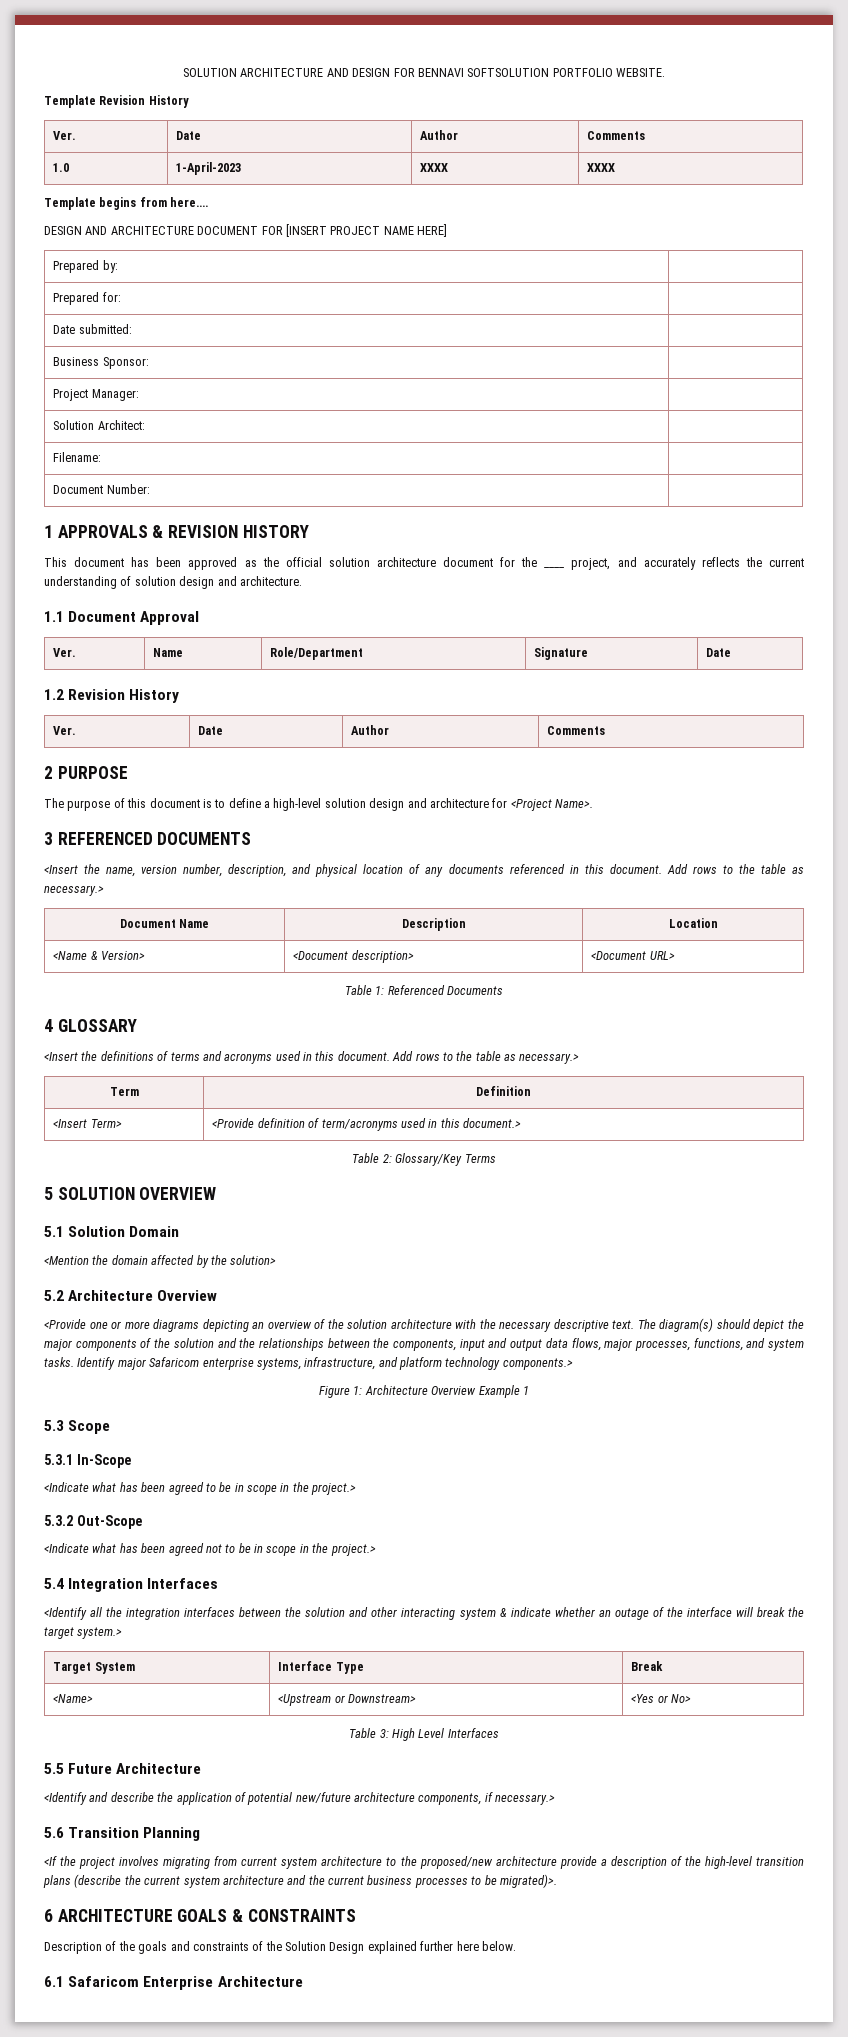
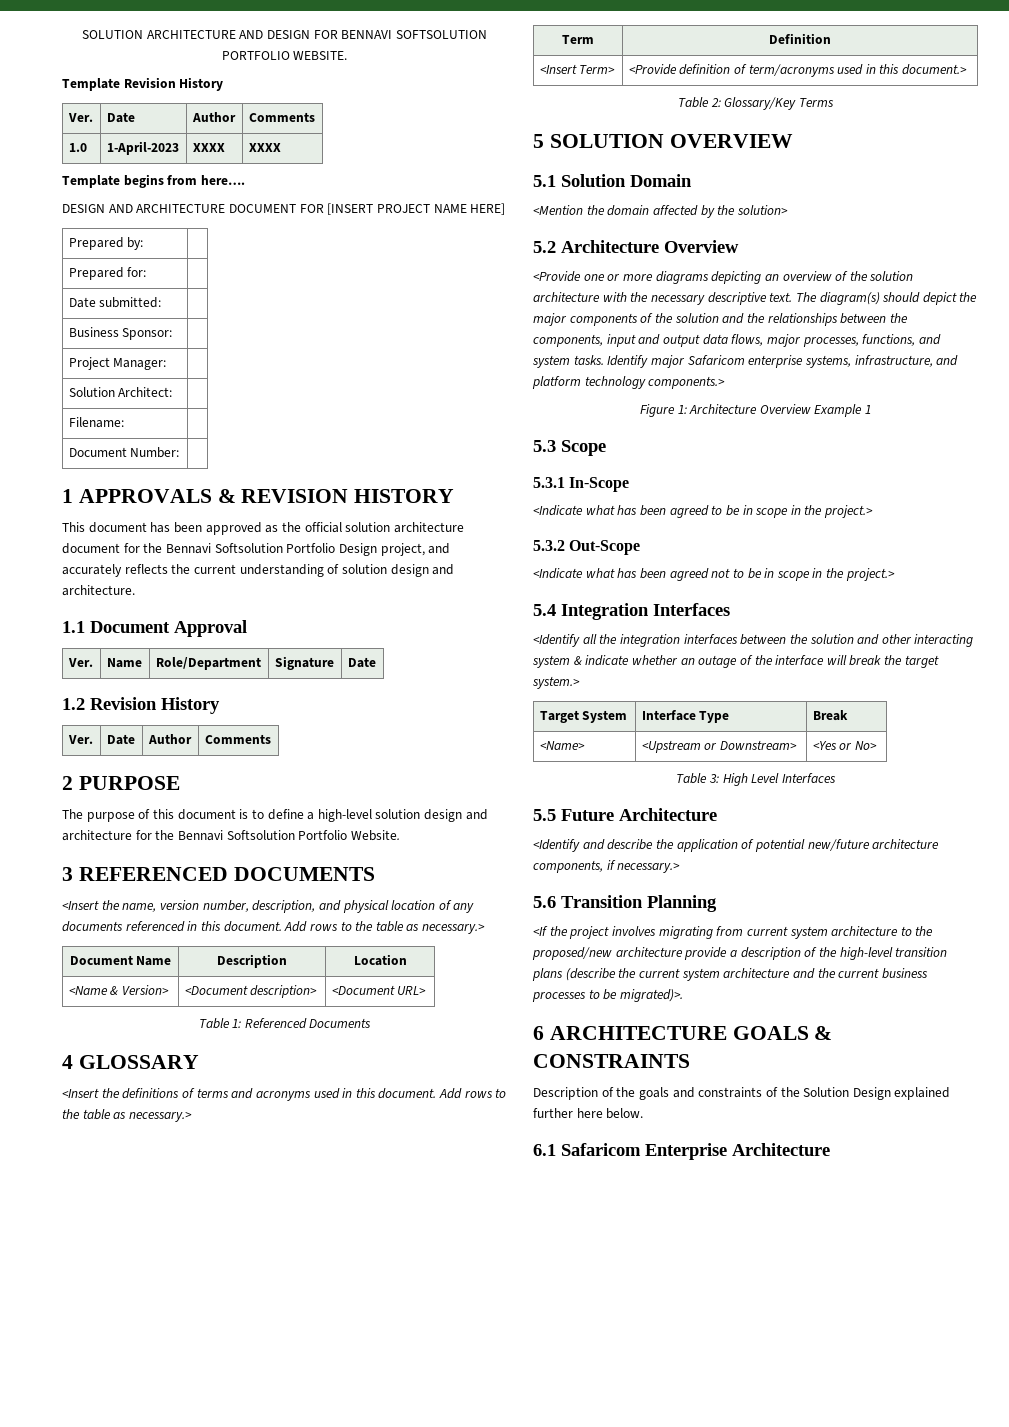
- This document has been approved as the official solution architecture document for the ____ project, and accurately reflects the current understanding of solution design and architecture.
+ This document has been approved as the official solution architecture document for the Bennavi Softsolution Portfolio Design project, and accurately reflects the current understanding of solution design and architecture.
- The purpose of this document is to define a high-level solution design and architecture for <Project Name>.
+ The purpose of this document is to define a high-level solution design and architecture for the Bennavi Softsolution Portfolio Website.

